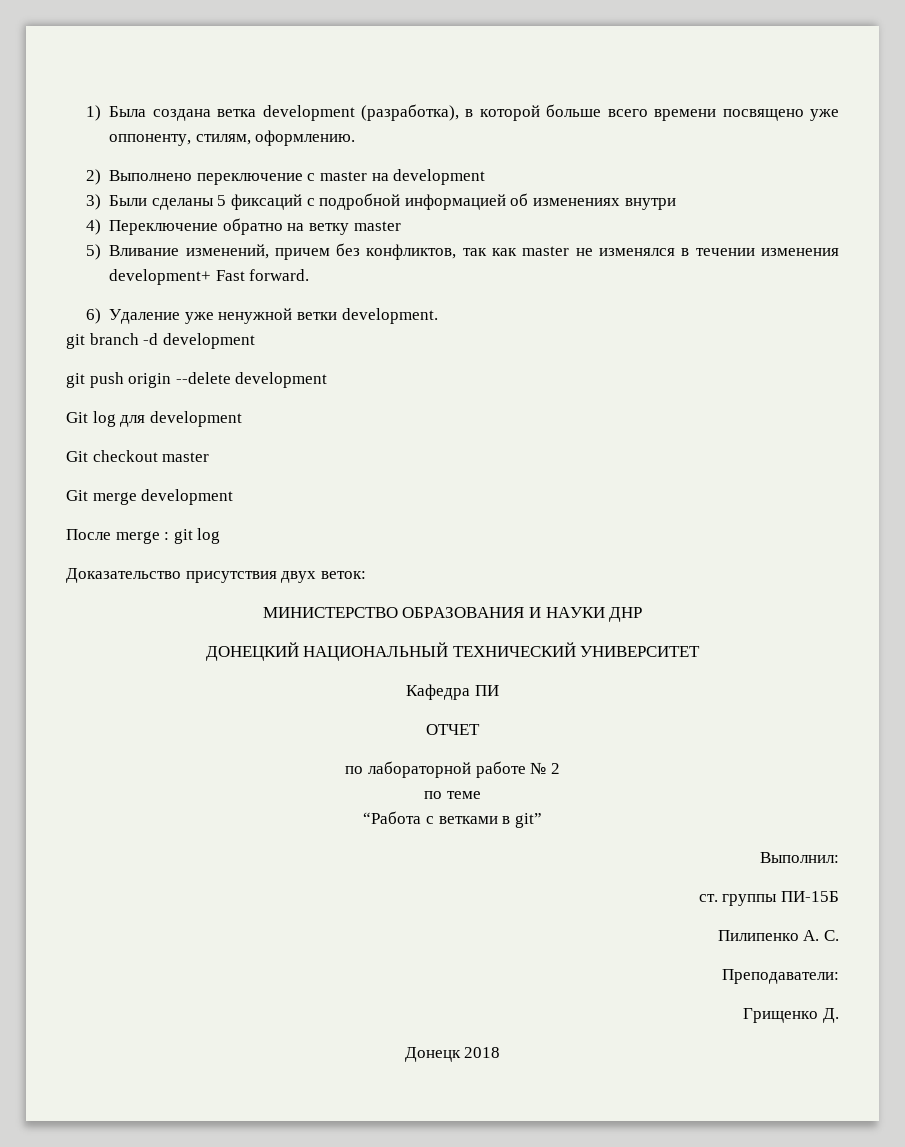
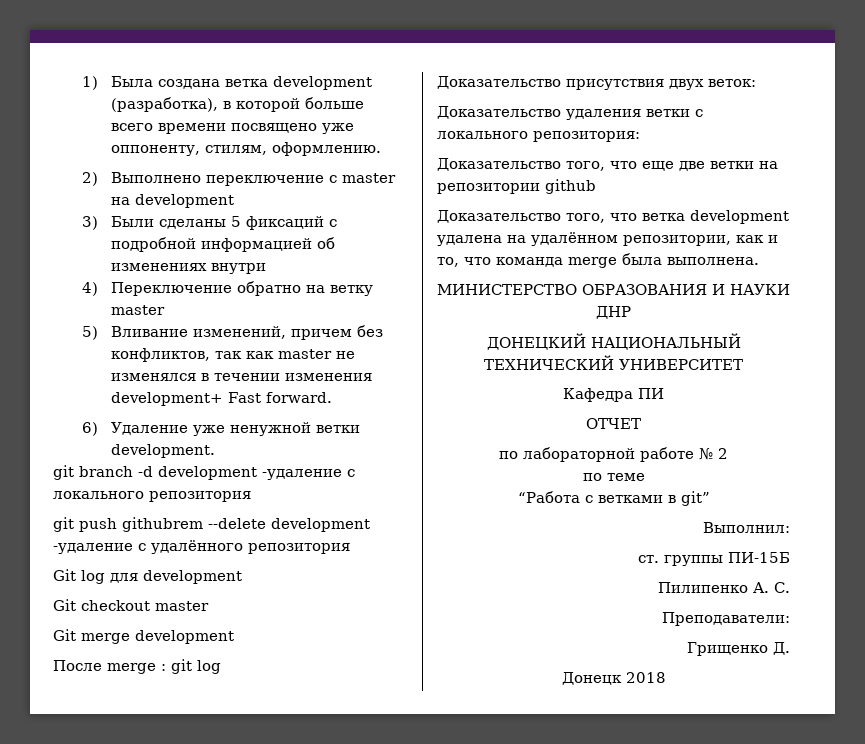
- git branch -d development
+ git branch -d development -удаление с локального репозитория
- git push origin --delete development
+ git push githubrem --delete development -удаление с удалённого репозитория
+ Доказательство удаления ветки с локального репозитория:
+ Доказательство того, что еще две ветки на репозитории github
+ Доказательство того, что ветка development удалена на удалённом репозитории, как и то, что команда merge была выполнена.

